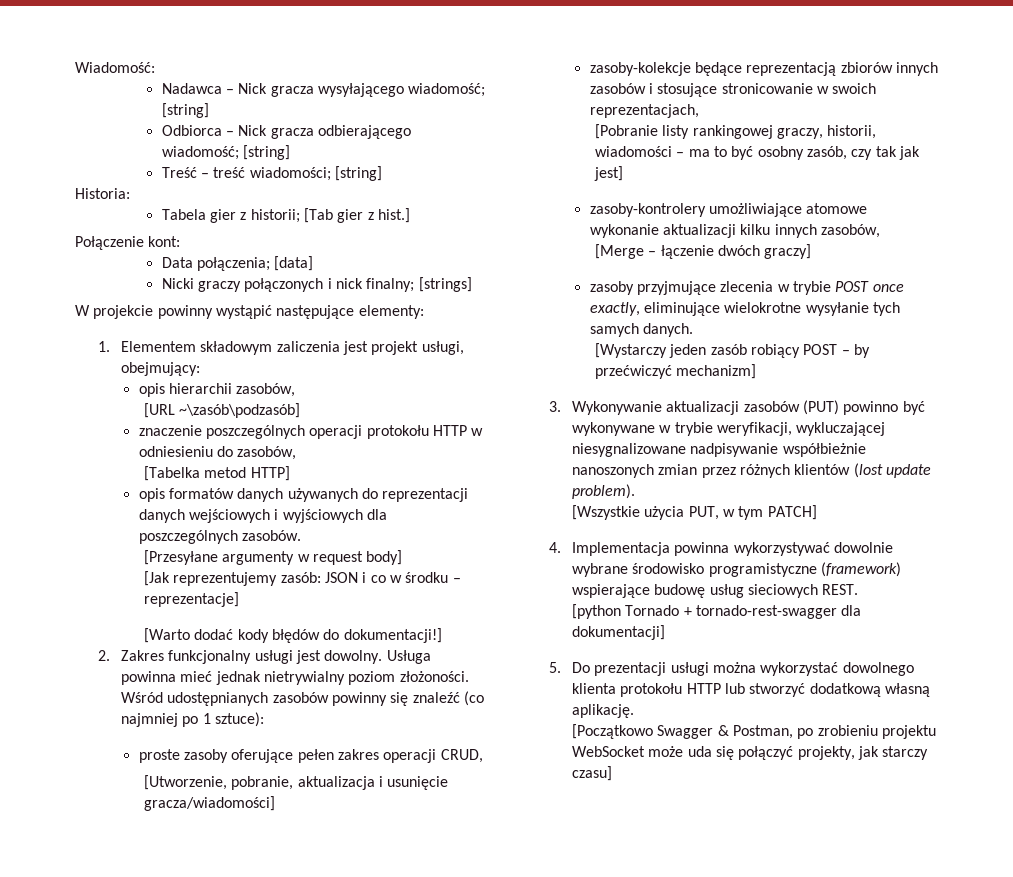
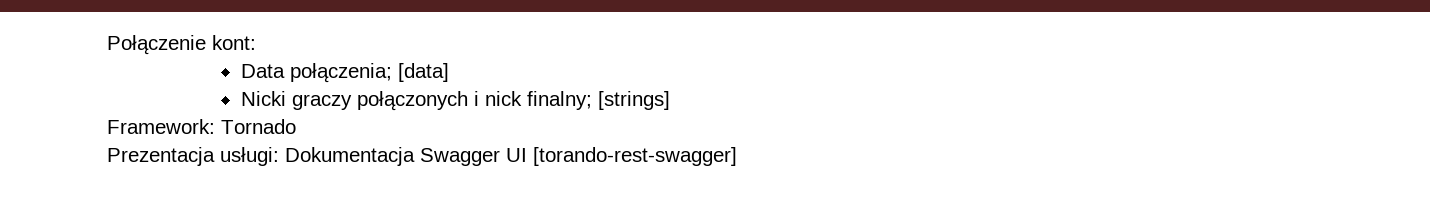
- Wiadomość:
- Nadawca – Nick gracza wysyłającego wiadomość; [string]
- Odbiorca – Nick gracza odbierającego wiadomość; [string]
- Treść – treść wiadomości; [string]
- Historia:
- Tabela gier z historii; [Tab gier z hist.]
- W projekcie powinny wystąpić następujące elementy:
- 1. Elementem składowym zaliczenia jest projekt usługi, obejmujący:
- opis hierarchii zasobów,
- [URL ~\zasób\podzasób]
- znaczenie poszczególnych operacji protokołu HTTP w odniesieniu do zasobów,
- [Tabelka metod HTTP]
- opis formatów danych używanych do reprezentacji danych wejściowych i wyjściowych dla poszczególnych zasobów.
- [Przesyłane argumenty w request body]
- [Jak reprezentujemy zasób: JSON i co w środku – reprezentacje]
- [Warto dodać kody błędów do dokumentacji!]
- 2. Zakres funkcjonalny usługi jest dowolny. Usługa powinna mieć jednak nietrywialny poziom złożoności. Wśród udostępnianych zasobów powinny się znaleźć (co najmniej po 1 sztuce):
- proste zasoby oferujące pełen zakres operacji CRUD,
- [Utworzenie, pobranie, aktualizacja i usunięcie gracza/wiadomości]
- zasoby-kolekcje będące reprezentacją zbiorów innych zasobów i stosujące stronicowanie w swoich reprezentacjach,
- [Pobranie listy rankingowej graczy, historii, wiadomości – ma to być osobny zasób, czy tak jak jest]
- zasoby-kontrolery umożliwiające atomowe wykonanie aktualizacji kilku innych zasobów,
- [Merge – łączenie dwóch graczy]
- zasoby przyjmujące zlecenia w trybie POST once exactly, eliminujące wielokrotne wysyłanie tych samych danych.
- [Wystarczy jeden zasób robiący POST – by przećwiczyć mechanizm]
- 3. Wykonywanie aktualizacji zasobów (PUT) powinno być wykonywane w trybie weryfikacji, wykluczającej niesygnalizowane nadpisywanie współbieżnie nanoszonych zmian przez różnych klientów (lost update problem).
- [Wszystkie użycia PUT, w tym PATCH]
- 4. Implementacja powinna wykorzystywać dowolnie wybrane środowisko programistyczne (framework) wspierające budowę usług sieciowych REST.
- [python Tornado + tornado-rest-swagger dla dokumentacji]
- 5. Do prezentacji usługi można wykorzystać dowolnego klienta protokołu HTTP lub stworzyć dodatkową własną aplikację.
- [Początkowo Swagger & Postman, po zrobieniu projektu WebSocket może uda się połączyć projekty, jak starczy czasu]
+ Framework: Tornado
+ Prezentacja usługi: Dokumentacja Swagger UI [torando-rest-swagger]

